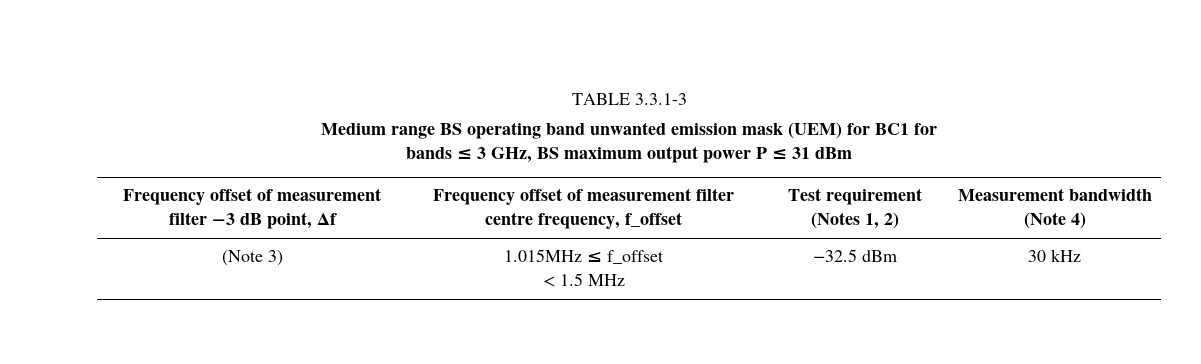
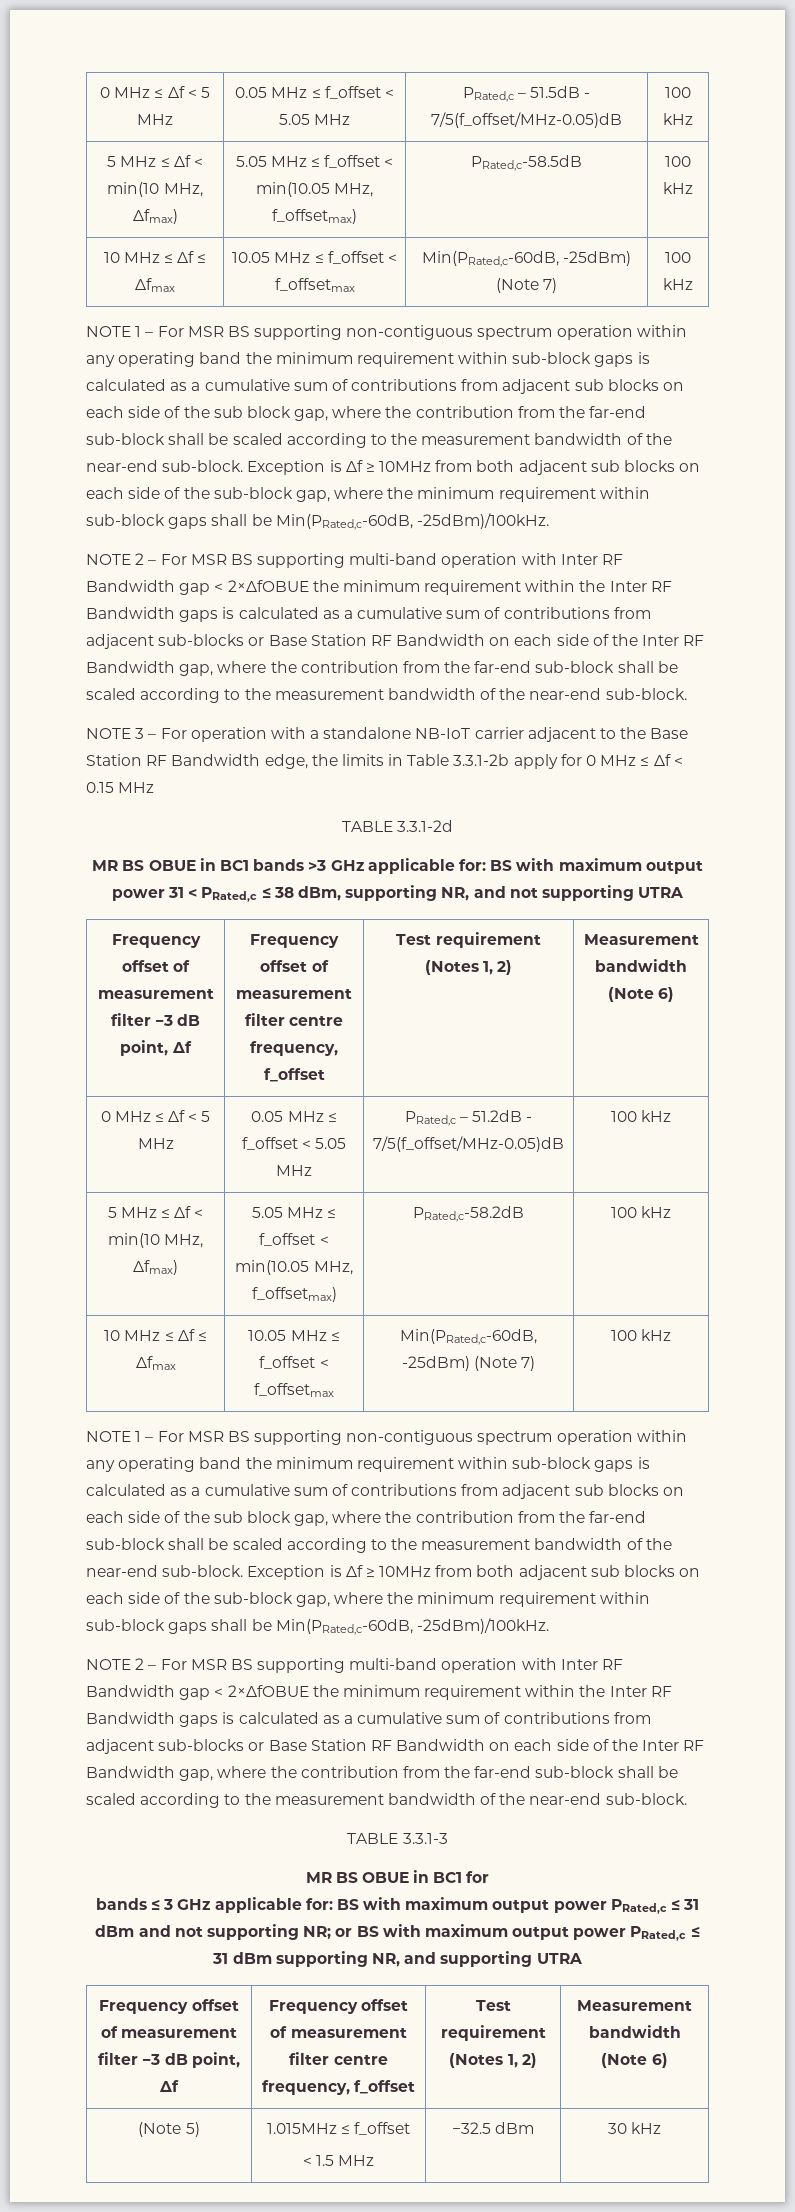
+ 0 MHz ≤ Δf < 5 MHz | 0.05 MHz ≤ f_offset < 5.05 MHz | PRated,c – 51.5dB - 7/5(f_offset/MHz-0.05)dB | 100 kHz
+ 5 MHz ≤ Δf < min(10 MHz, Δfmax) | 5.05 MHz ≤ f_offset < min(10.05 MHz, f_offsetmax) | PRated,c-58.5dB | 100 kHz
+ 10 MHz ≤ Δf ≤ Δfmax | 10.05 MHz ≤ f_offset < f_offsetmax | Min(PRated,c-60dB, -25dBm) (Note 7) | 100 kHz
+ NOTE 1 – For MSR BS supporting non-contiguous spectrum operation within any operating band the minimum requirement within sub-block gaps is calculated as a cumulative sum of contributions from adjacent sub blocks on each side of the sub block gap, where the contribution from the far-end sub-block shall be scaled according to the measurement bandwidth of the near-end sub-block. Exception is Δf ≥ 10MHz from both adjacent sub blocks on each side of the sub-block gap, where the minimum requirement within sub-block gaps shall be Min(PRated,c-60dB, -25dBm)/100kHz.
+ NOTE 2 – For MSR BS supporting multi-band operation with Inter RF Bandwidth gap < 2×ΔfOBUE the minimum requirement within the Inter RF Bandwidth gaps is calculated as a cumulative sum of contributions from adjacent sub-blocks or Base Station RF Bandwidth on each side of the Inter RF Bandwidth gap, where the contribution from the far-end sub-block shall be scaled according to the measurement bandwidth of the near-end sub-block.
+ NOTE 3 – For operation with a standalone NB-IoT carrier adjacent to the Base Station RF Bandwidth edge, the limits in Table 3.3.1-2b apply for 0 MHz ≤ Δf < 0.15 MHz
+ TABLE 3.3.1-2d
+ MR BS OBUE in BC1 bands >3 GHz applicable for: BS with maximum output power 31 < PRated,c ≤ 38 dBm, supporting NR, and not supporting UTRA
+ Frequency offset of measurement filter −3 dB point, Δf | Frequency offset of measurement filter centre frequency, f_offset | Test requirement (Notes 1, 2) | Measurement bandwidth (Note 6)
+ 0 MHz ≤ Δf < 5 MHz | 0.05 MHz ≤ f_offset < 5.05 MHz | PRated,c – 51.2dB - 7/5(f_offset/MHz-0.05)dB | 100 kHz
+ 5 MHz ≤ Δf < min(10 MHz, Δfmax) | 5.05 MHz ≤ f_offset < min(10.05 MHz, f_offsetmax) | PRated,c-58.2dB | 100 kHz
+ 10 MHz ≤ Δf ≤ Δfmax | 10.05 MHz ≤ f_offset < f_offsetmax | Min(PRated,c-60dB, -25dBm) (Note 7) | 100 kHz
+ NOTE 1 – For MSR BS supporting non-contiguous spectrum operation within any operating band the minimum requirement within sub-block gaps is calculated as a cumulative sum of contributions from adjacent sub blocks on each side of the sub block gap, where the contribution from the far-end sub-block shall be scaled according to the measurement bandwidth of the near-end sub-block. Exception is Δf ≥ 10MHz from both adjacent sub blocks on each side of the sub-block gap, where the minimum requirement within sub-block gaps shall be Min(PRated,c-60dB, -25dBm)/100kHz.
+ NOTE 2 – For MSR BS supporting multi-band operation with Inter RF Bandwidth gap < 2×ΔfOBUE the minimum requirement within the Inter RF Bandwidth gaps is calculated as a cumulative sum of contributions from adjacent sub-blocks or Base Station RF Bandwidth on each side of the Inter RF Bandwidth gap, where the contribution from the far-end sub-block shall be scaled according to the measurement bandwidth of the near-end sub-block.
  TABLE 3.3.1-3
- Medium range BS operating band unwanted emission mask (UEM) for BC1 for
- bands ≤ 3 GHz, BS maximum output power P ≤ 31 dBm
- Frequency offset of measurement filter −3 dB point, Δf | Frequency offset of measurement filter centre frequency, f_offset | Test requirement (Notes 1, 2) | Measurement bandwidth (Note 4)
- (Note 3) | 1.015MHz ≤ f_offset
+ MR BS OBUE in BC1 for
+ bands ≤ 3 GHz applicable for: BS with maximum output power PRated,c ≤ 31 dBm and not supporting NR; or BS with maximum output power PRated,c ≤ 31 dBm supporting NR, and supporting UTRA
+ Frequency offset of measurement filter −3 dB point, Δf | Frequency offset of measurement filter centre frequency, f_offset | Test requirement (Notes 1, 2) | Measurement bandwidth (Note 6)
+ (Note 5) | 1.015MHz ≤ f_offset

